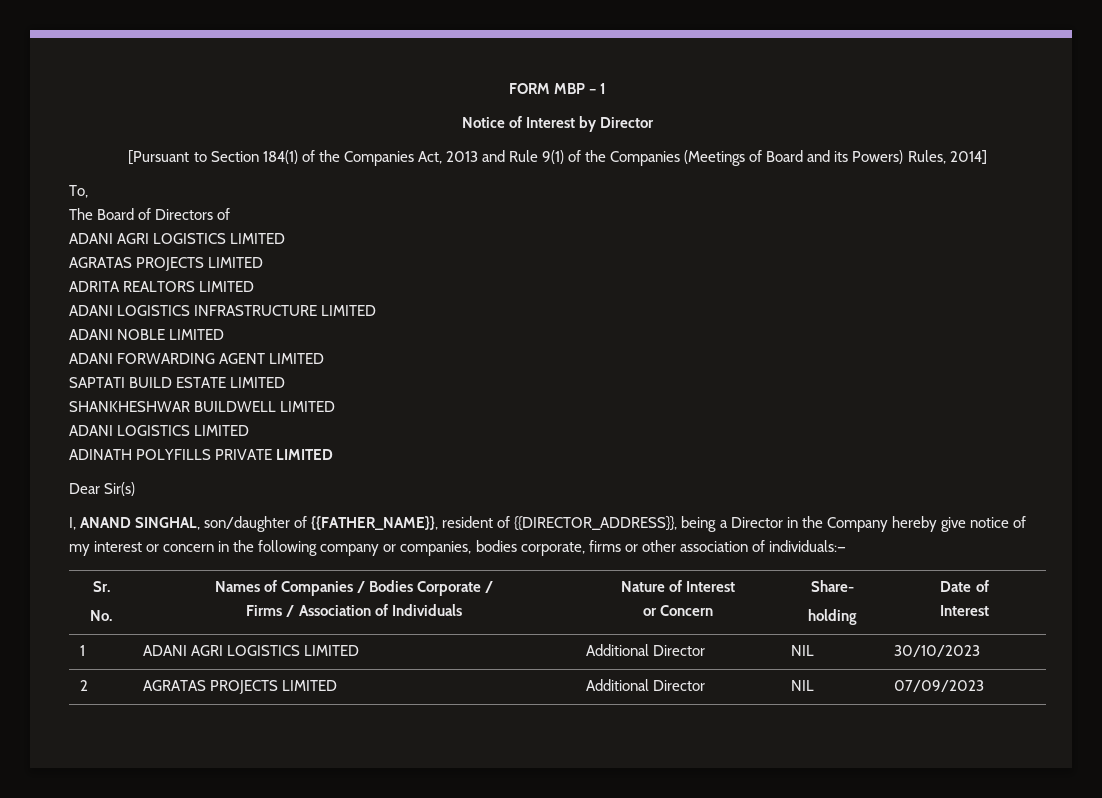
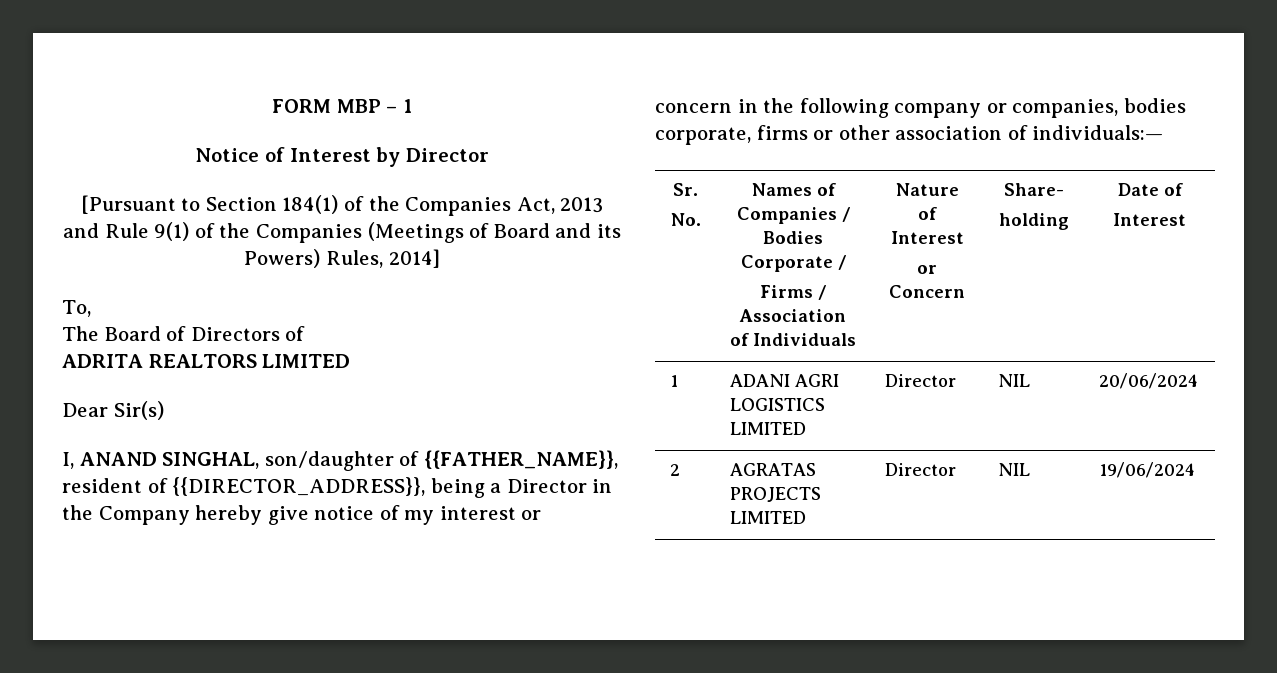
  The Board of Directors of
- ADANI AGRI LOGISTICS LIMITED
- AGRATAS PROJECTS LIMITED
  ADRITA REALTORS LIMITED
- ADANI LOGISTICS INFRASTRUCTURE LIMITED
- ADANI NOBLE LIMITED
- ADANI FORWARDING AGENT LIMITED
- SAPTATI BUILD ESTATE LIMITED
- SHANKHESHWAR BUILDWELL LIMITED
- ADANI LOGISTICS LIMITED
- ADINATH POLYFILLS PRIVATE LIMITED
- 1 | ADANI AGRI LOGISTICS LIMITED | Additional Director | NIL | 30/10/2023
+ 1 | ADANI AGRI LOGISTICS LIMITED | Director | NIL | 20/06/2024
- 2 | AGRATAS PROJECTS LIMITED | Additional Director | NIL | 07/09/2023
+ 2 | AGRATAS PROJECTS LIMITED | Director | NIL | 19/06/2024

